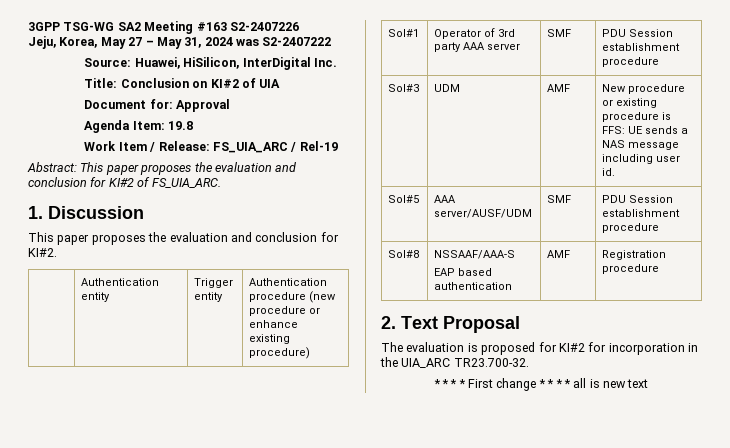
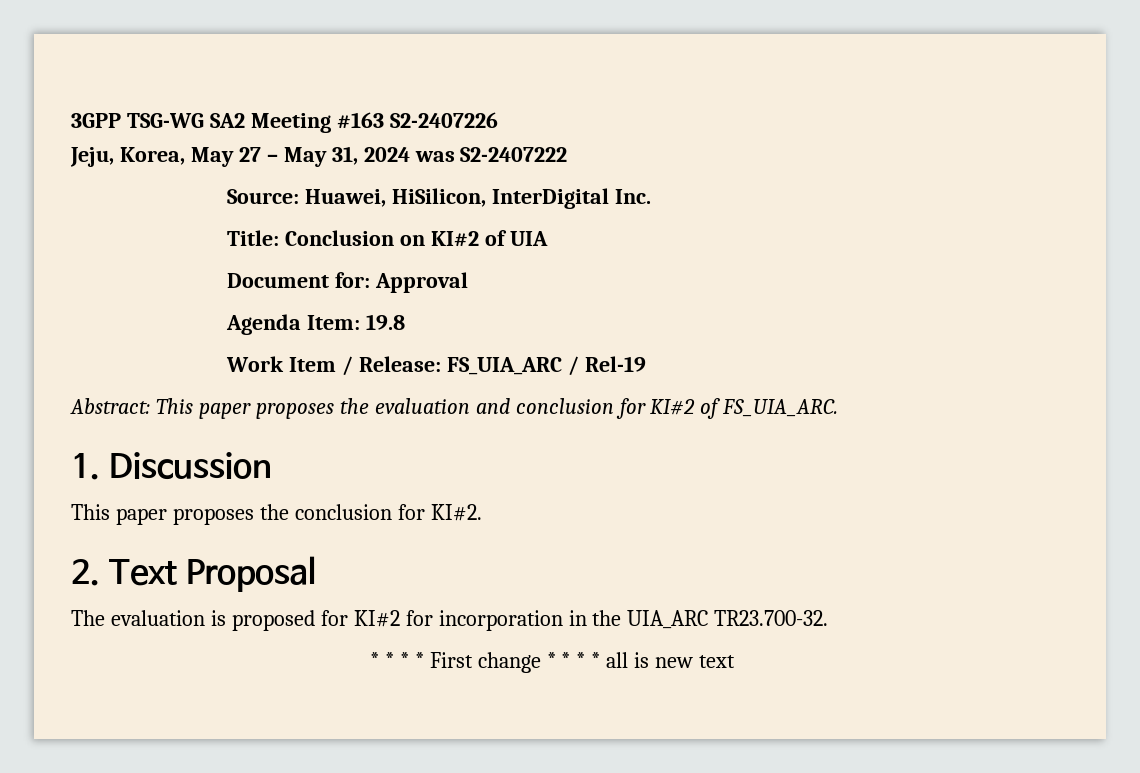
- This paper proposes the evaluation and conclusion for KI#2.
+ This paper proposes the conclusion for KI#2.
- | Authentication entity | Trigger entity | Authentication procedure (new procedure or enhance existing procedure)
- Sol#1 | Operator of 3rd party AAA server | SMF | PDU Session establishment procedure
- Sol#3 | UDM | AMF | New procedure or existing procedure is FFS: UE sends a NAS message including user id.
- Sol#5 | AAA server/AUSF/UDM | SMF | PDU Session establishment procedure
- Sol#8 | NSSAAF/AAA-S
- EAP based authentication | AMF | Registration procedure

